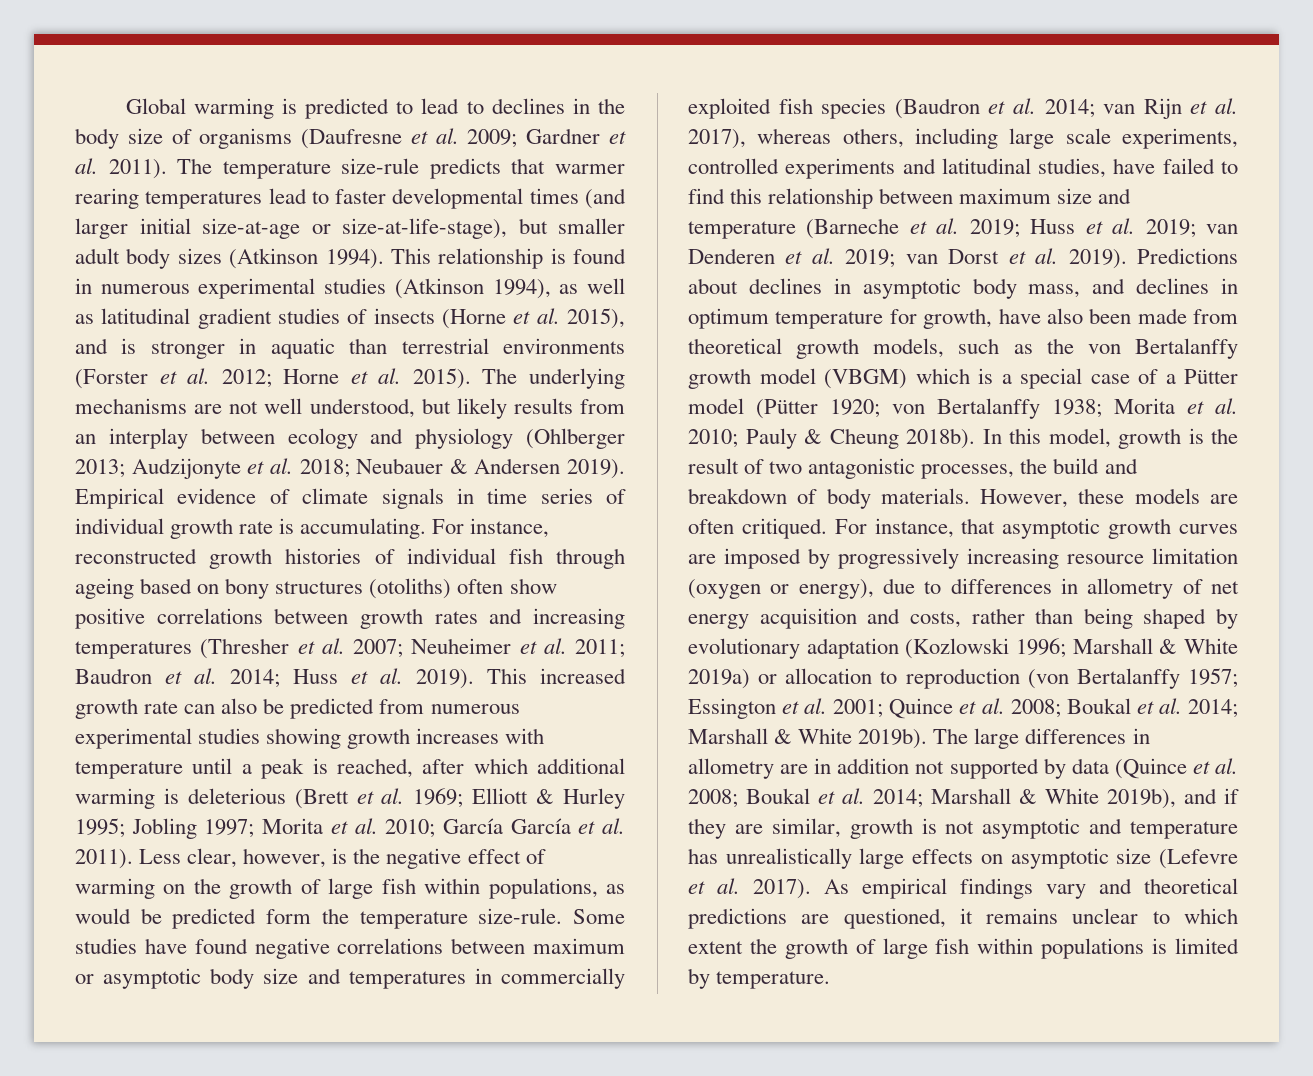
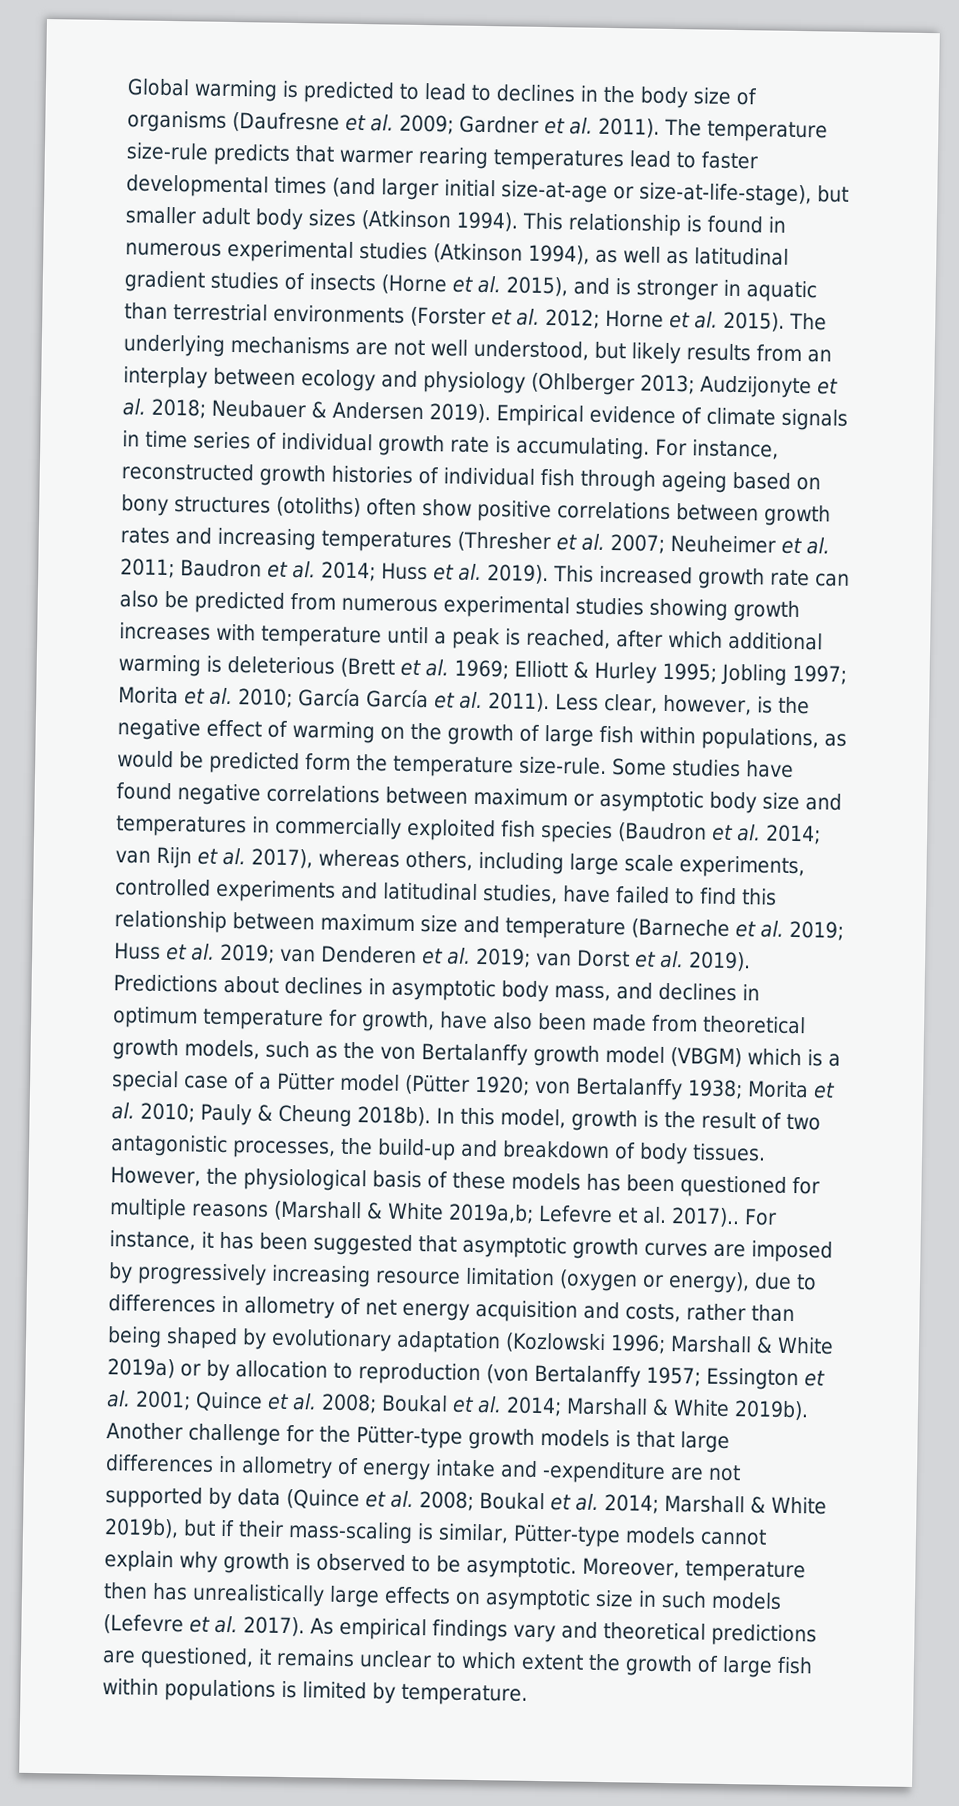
- In this model, growth is the result of two antagonistic processes, the build and breakdown of body materials. However, these models are often critiqued. For instance, that asymptotic growth curves are imposed by progressively increasing resource limitation (oxygen or energy), due to differences in allometry of net energy acquisition and costs, rather than being shaped by evolutionary adaptation (Kozlowski 1996;
+ In this model, growth is the result of two antagonistic processes, the build-up and breakdown of body tissues. However, the physiological basis of these models has been questioned for multiple reasons (Marshall & White 2019a,b; Lefevre et al. 2017).. For instance, it has been suggested that asymptotic growth curves are imposed by progressively increasing resource limitation (oxygen or energy), due to differences in allometry of net energy acquisition and costs, rather than being shaped by evolutionary adaptation (Kozlowski 1996;
- Marshall & White 2019a) or allocation to reproduction (von Bertalanffy 1957;
+ Marshall & White 2019a) or by allocation to reproduction (von Bertalanffy 1957;
- The large differences in allometry are in addition not supported by data (Quince et al. 2008; Boukal et al. 2014; Marshall & White 2019b), and if they are similar, growth is not asymptotic and temperature has unrealistically large effects on asymptotic size (Lefevre et al. 2017).
+ Another challenge for the Pütter-type growth models is that large differences in allometry of energy intake and -expenditure are not supported by data (Quince et al. 2008; Boukal et al. 2014; Marshall & White 2019b), but if their mass-scaling is similar, Pütter-type models cannot explain why growth is observed to be asymptotic. Moreover, temperature then has unrealistically large effects on asymptotic size in such models (Lefevre et al. 2017).

